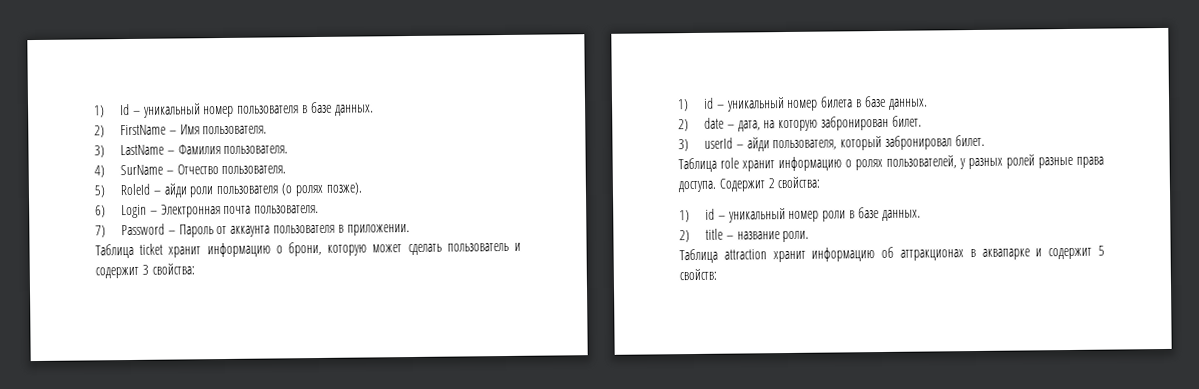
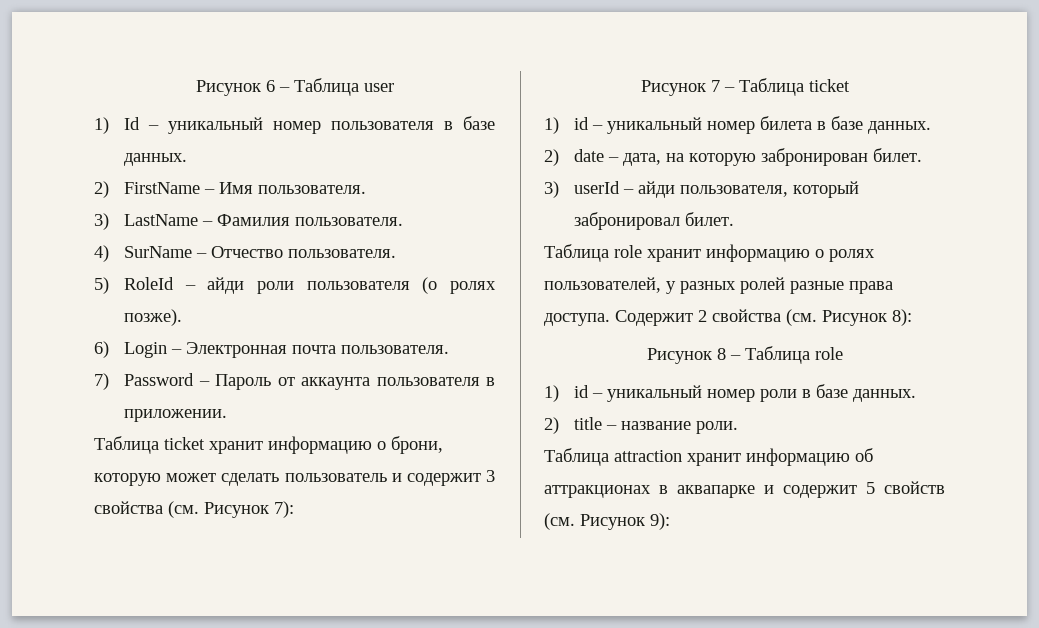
+ Рисунок 6 – Таблица user
- Таблица ticket хранит информацию о брони, которую может сделать пользователь и содержит 3 свойства:
+ Таблица ticket хранит информацию о брони, которую может сделать пользователь и содержит 3 свойства (см. Рисунок 7):
+ Рисунок 7 – Таблица ticket
- Содержит 2 свойства:
+ Содержит 2 свойства (см. Рисунок 8):
+ Рисунок 8 – Таблица role
- Таблица attraction хранит информацию об аттракционах в аквапарке и содержит 5 свойств:
+ Таблица attraction хранит информацию об аттракционах в аквапарке и содержит 5 свойств (см. Рисунок 9):

